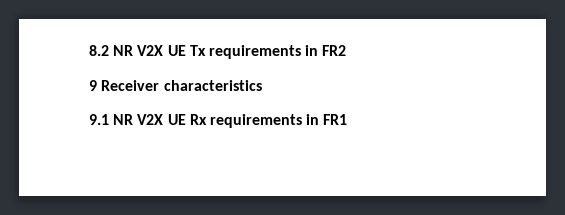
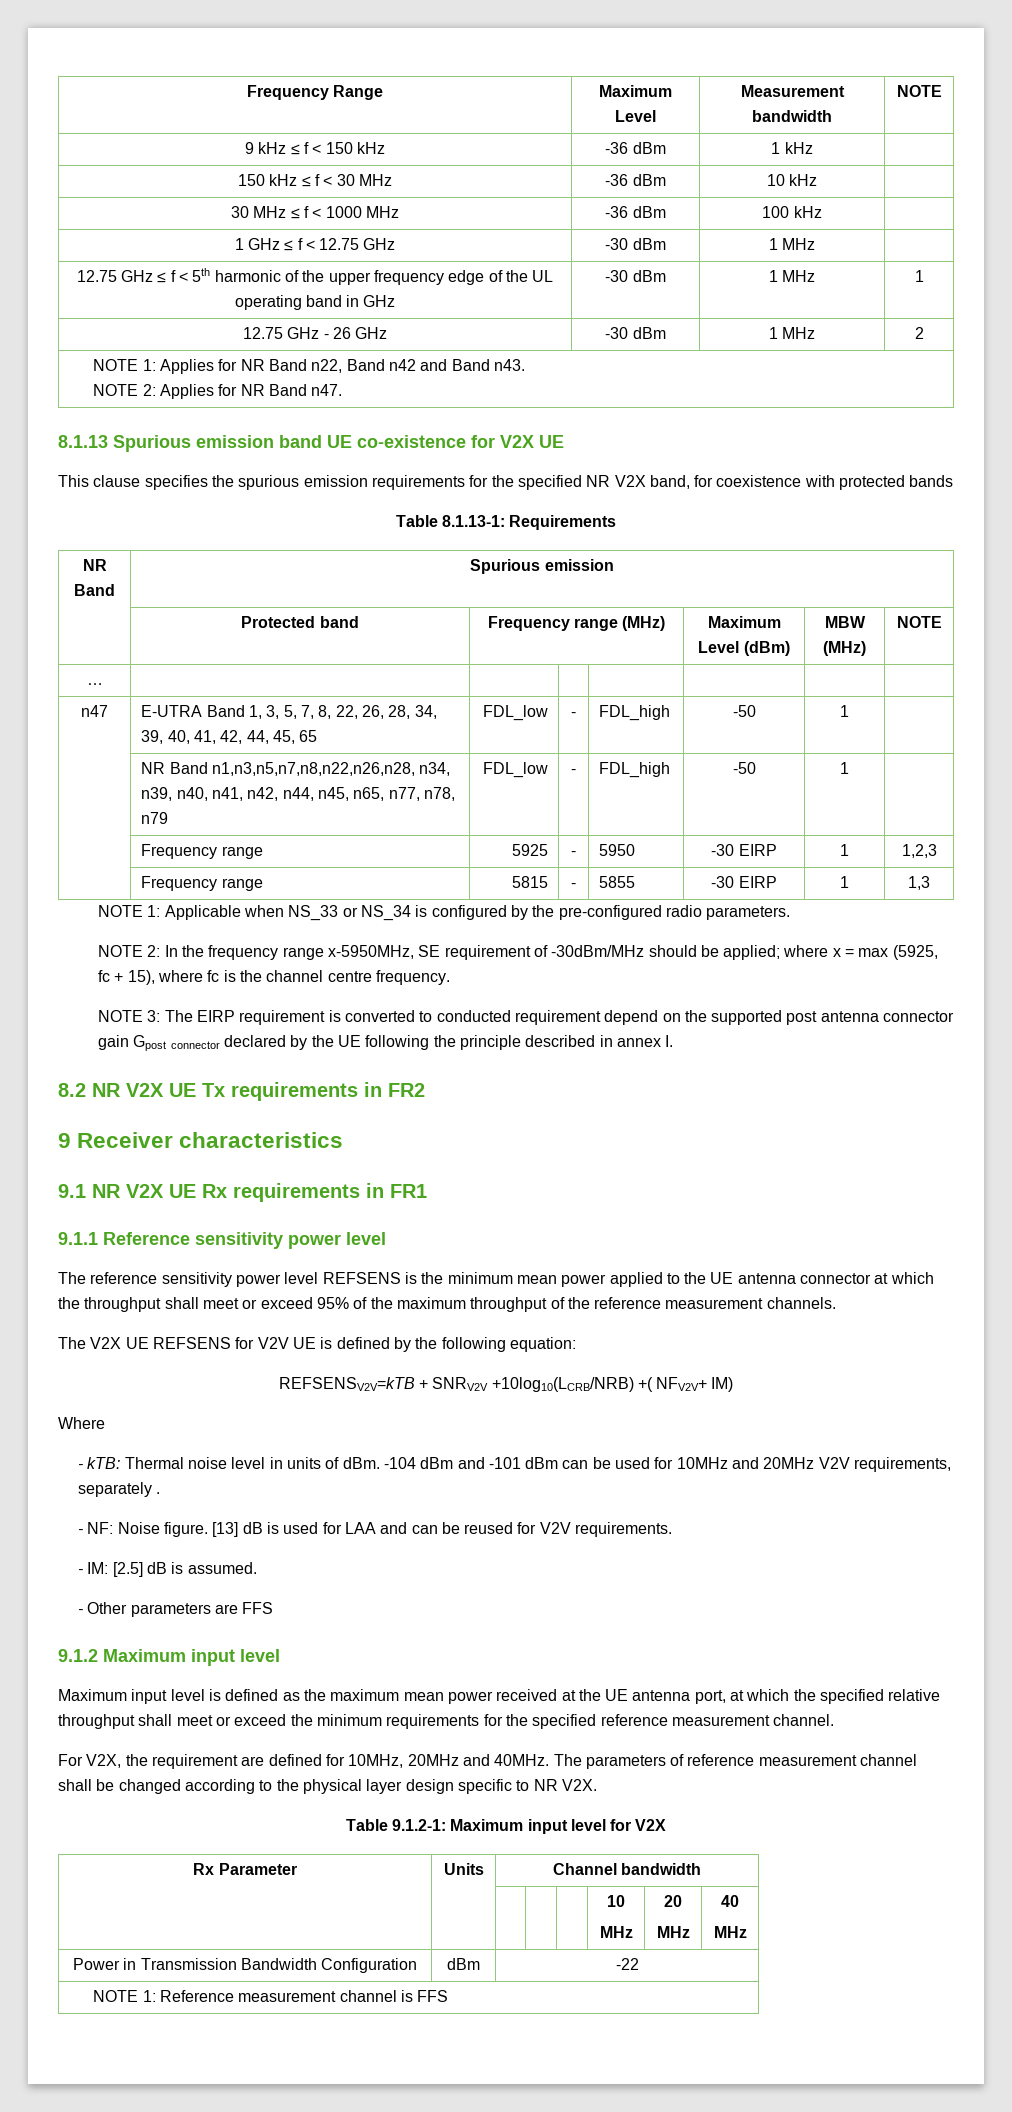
+ Frequency Range | Maximum Level | Measurement bandwidth | NOTE
+ 9 kHz ≤ f < 150 kHz | -36 dBm | 1 kHz |
+ 150 kHz ≤ f < 30 MHz | -36 dBm | 10 kHz |
+ 30 MHz ≤ f < 1000 MHz | -36 dBm | 100 kHz |
+ 1 GHz ≤ f < 12.75 GHz | -30 dBm | 1 MHz |
+ 12.75 GHz ≤ f < 5th harmonic of the upper frequency edge of the UL operating band in GHz | -30 dBm | 1 MHz | 1
+ 12.75 GHz - 26 GHz | -30 dBm | 1 MHz | 2
+ NOTE 1: Applies for NR Band n22, Band n42 and Band n43.
+ NOTE 2: Applies for NR Band n47.
+ 8.1.13 Spurious emission band UE co-existence for V2X UE
+ This clause specifies the spurious emission requirements for the specified NR V2X band, for coexistence with protected bands
+ Table 8.1.13-1: Requirements
+ NR Band | Spurious emission
+ | Protected band | Frequency range (MHz) | Maximum Level (dBm) | MBW (MHz) | NOTE
+ … | | | | | | |
+ n47 | E-UTRA Band 1, 3, 5, 7, 8, 22, 26, 28, 34, 39, 40, 41, 42, 44, 45, 65 | FDL_low | - | FDL_high | -50 | 1 |
+ | NR Band n1,n3,n5,n7,n8,n22,n26,n28, n34, n39, n40, n41, n42, n44, n45, n65, n77, n78, n79 | FDL_low | - | FDL_high | -50 | 1 |
+ | Frequency range | 5925 | - | 5950 | -30 EIRP | 1 | 1,2,3
+ | Frequency range | 5815 | - | 5855 | -30 EIRP | 1 | 1,3
+ NOTE 1: Applicable when NS_33 or NS_34 is configured by the pre-configured radio parameters.
+ NOTE 2: In the frequency range x-5950MHz, SE requirement of -30dBm/MHz should be applied; where x = max (5925, fc + 15), where fc is the channel centre frequency.
+ NOTE 3: The EIRP requirement is converted to conducted requirement depend on the supported post antenna connector gain Gpost connector declared by the UE following the principle described in annex I.
+ 9.1.1 Reference sensitivity power level
+ The reference sensitivity power level REFSENS is the minimum mean power applied to the UE antenna connector at which the throughput shall meet or exceed 95% of the maximum throughput of the reference measurement channels.
+ The V2X UE REFSENS for V2V UE is defined by the following equation:
+ REFSENSV2V=kTB + SNRV2V +10log10(LCRB/NRB) +( NFV2V+ IM)
+ Where
+ - kTB: Thermal noise level in units of dBm. -104 dBm and -101 dBm can be used for 10MHz and 20MHz V2V requirements, separately .
+ - NF: Noise figure. [13] dB is used for LAA and can be reused for V2V requirements.
+ - IM: [2.5] dB is assumed.
+ - Other parameters are FFS
+ 9.1.2 Maximum input level
+ Maximum input level is defined as the maximum mean power received at the UE antenna port, at which the specified relative throughput shall meet or exceed the minimum requirements for the specified reference measurement channel.
+ For V2X, the requirement are defined for 10MHz, 20MHz and 40MHz. The parameters of reference measurement channel shall be changed according to the physical layer design specific to NR V2X.
+ Table 9.1.2-1: Maximum input level for V2X
+ Rx Parameter | Units | Channel bandwidth
+ | | | | | 10
+ MHz | 20
+ MHz | 40
+ MHz
+ Power in Transmission Bandwidth Configuration | dBm | -22
+ NOTE 1: Reference measurement channel is FFS

